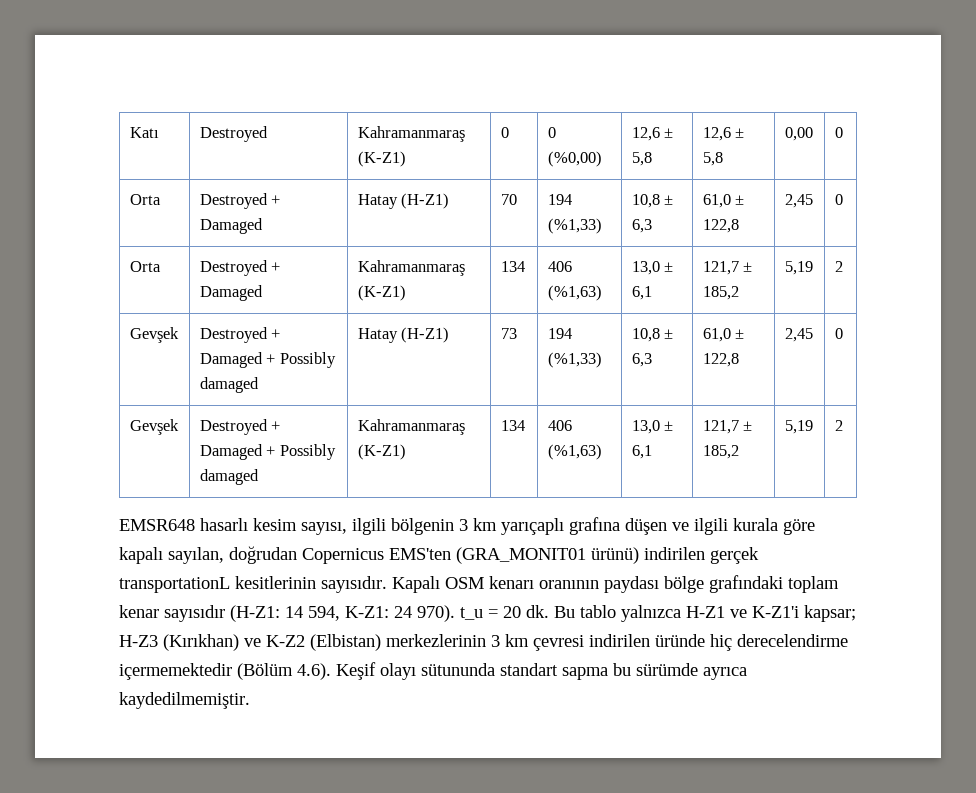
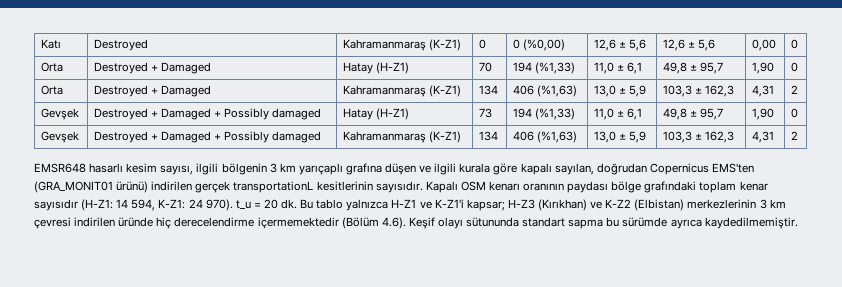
- Katı | Destroyed | Kahramanmaraş (K-Z1) | 0 | 0 (%0,00) | 12,6 ± 5,8 | 12,6 ± 5,8 | 0,00 | 0
+ Katı | Destroyed | Kahramanmaraş (K-Z1) | 0 | 0 (%0,00) | 12,6 ± 5,6 | 12,6 ± 5,6 | 0,00 | 0
- Orta | Destroyed + Damaged | Hatay (H-Z1) | 70 | 194 (%1,33) | 10,8 ± 6,3 | 61,0 ± 122,8 | 2,45 | 0
+ Orta | Destroyed + Damaged | Hatay (H-Z1) | 70 | 194 (%1,33) | 11,0 ± 6,1 | 49,8 ± 95,7 | 1,90 | 0
- Orta | Destroyed + Damaged | Kahramanmaraş (K-Z1) | 134 | 406 (%1,63) | 13,0 ± 6,1 | 121,7 ± 185,2 | 5,19 | 2
+ Orta | Destroyed + Damaged | Kahramanmaraş (K-Z1) | 134 | 406 (%1,63) | 13,0 ± 5,9 | 103,3 ± 162,3 | 4,31 | 2
- Gevşek | Destroyed + Damaged + Possibly damaged | Hatay (H-Z1) | 73 | 194 (%1,33) | 10,8 ± 6,3 | 61,0 ± 122,8 | 2,45 | 0
+ Gevşek | Destroyed + Damaged + Possibly damaged | Hatay (H-Z1) | 73 | 194 (%1,33) | 11,0 ± 6,1 | 49,8 ± 95,7 | 1,90 | 0
- Gevşek | Destroyed + Damaged + Possibly damaged | Kahramanmaraş (K-Z1) | 134 | 406 (%1,63) | 13,0 ± 6,1 | 121,7 ± 185,2 | 5,19 | 2
+ Gevşek | Destroyed + Damaged + Possibly damaged | Kahramanmaraş (K-Z1) | 134 | 406 (%1,63) | 13,0 ± 5,9 | 103,3 ± 162,3 | 4,31 | 2

